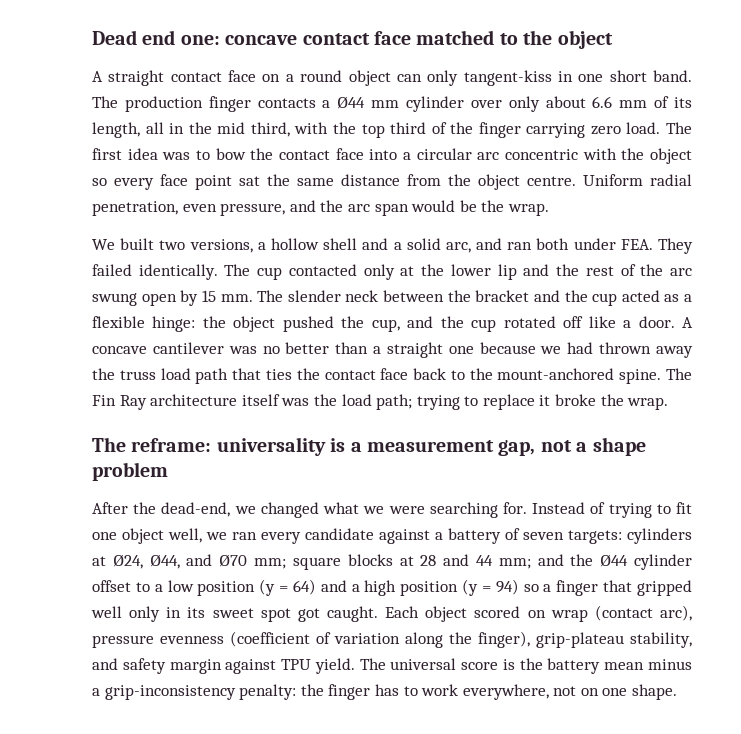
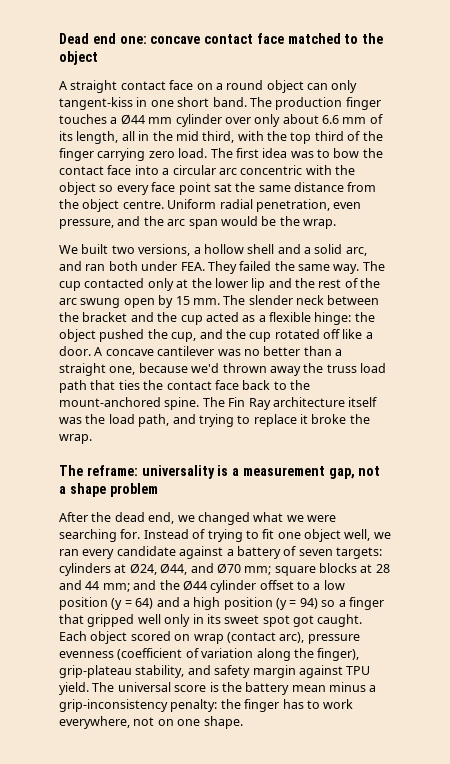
- The production finger contacts a Ø44 mm cylinder over only about 6.6 mm of its length, all in the mid third, with the top third of the finger carrying zero load.
+ The production finger touches a Ø44 mm cylinder over only about 6.6 mm of its length, all in the mid third, with the top third of the finger carrying zero load.
- We built two versions, a hollow shell and a solid arc, and ran both under FEA. They failed identically.
+ We built two versions, a hollow shell and a solid arc, and ran both under FEA. They failed the same way.
- A concave cantilever was no better than a straight one because we had thrown away the truss load path that ties the contact face back to the mount-anchored spine.
+ A concave cantilever was no better than a straight one, because we'd thrown away the truss load path that ties the contact face back to the mount-anchored spine.
- The Fin Ray architecture itself was the load path; trying to replace it broke the wrap.
+ The Fin Ray architecture itself was the load path, and trying to replace it broke the wrap.
- After the dead-end, we changed what we were searching for.
+ After the dead end, we changed what we were searching for.

